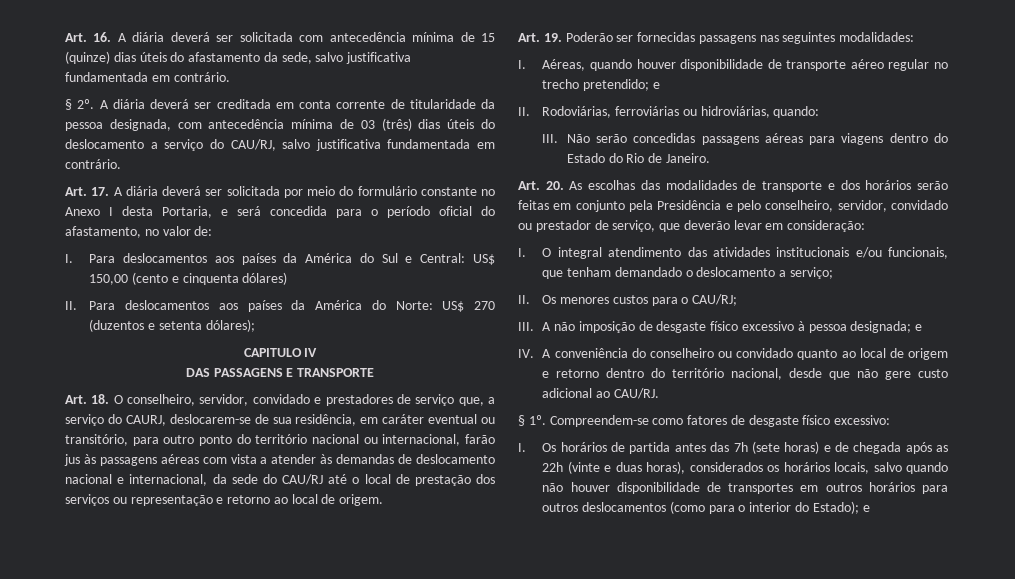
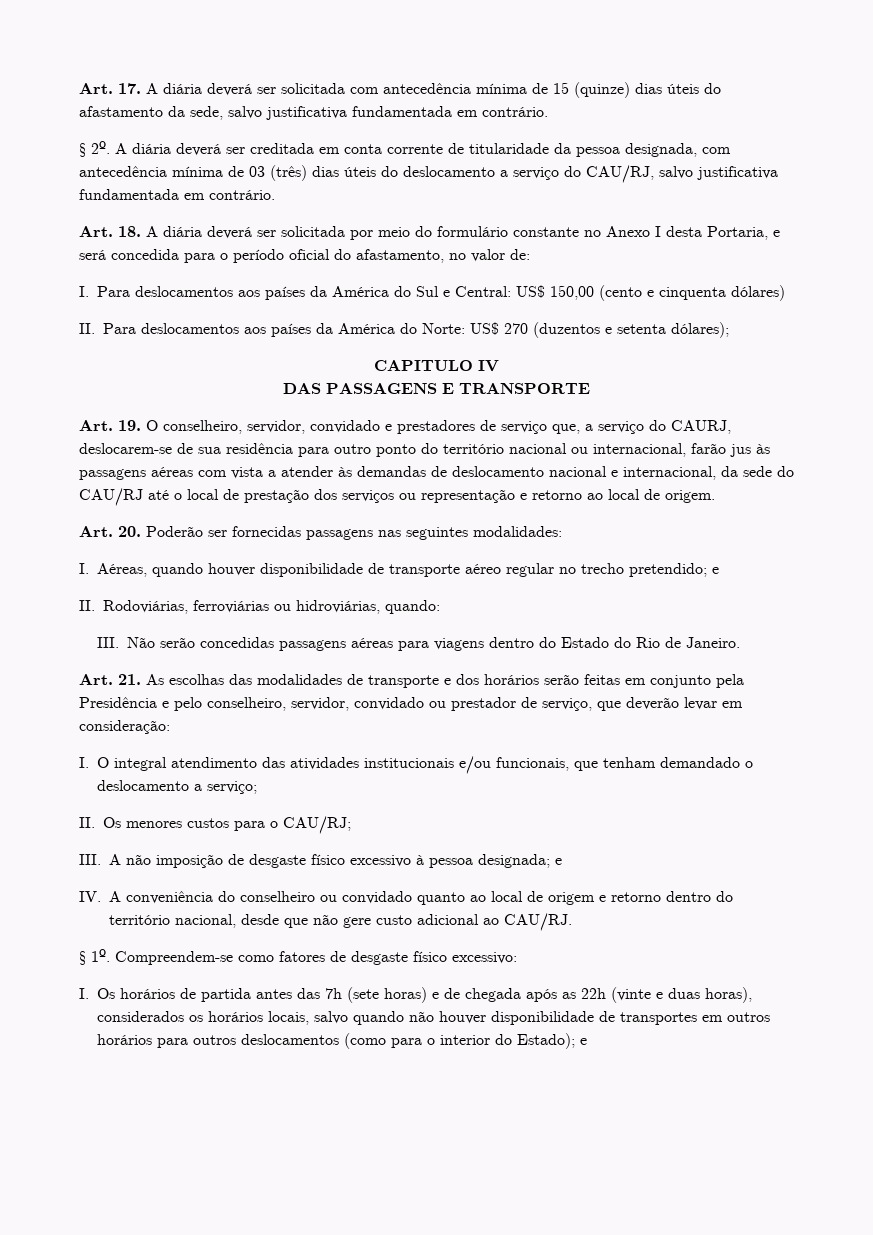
- Art. 16. A diária deverá ser solicitada com antecedência mínima de 15 (quinze) dias úteis do afastamento da sede, salvo justificativa fundamentada em contrário.
+ Art. 17. A diária deverá ser solicitada com antecedência mínima de 15 (quinze) dias úteis do afastamento da sede, salvo justificativa fundamentada em contrário.
- Art. 17. A diária deverá ser solicitada por meio do formulário constante no Anexo I desta Portaria, e será concedida para o período oficial do afastamento, no valor de:
+ Art. 18. A diária deverá ser solicitada por meio do formulário constante no Anexo I desta Portaria, e será concedida para o período oficial do afastamento, no valor de:
- Art. 18. O conselheiro, servidor, convidado e prestadores de serviço que, a serviço do CAURJ, deslocarem-se de sua residência, em caráter eventual ou transitório, para outro ponto do território nacional ou internacional, farão jus às passagens aéreas com vista a atender às demandas de deslocamento nacional e internacional, da sede do CAU/RJ até o local de prestação dos serviços ou representação e retorno ao local de origem.
+ Art. 19. O conselheiro, servidor, convidado e prestadores de serviço que, a serviço do CAURJ, deslocarem-se de sua residência para outro ponto do território nacional ou internacional, farão jus às passagens aéreas com vista a atender às demandas de deslocamento nacional e internacional, da sede do CAU/RJ até o local de prestação dos serviços ou representação e retorno ao local de origem.
- Art. 19. Poderão ser fornecidas passagens nas seguintes modalidades:
+ Art. 20. Poderão ser fornecidas passagens nas seguintes modalidades:
- Art. 20. As escolhas das modalidades de transporte e dos horários serão feitas em conjunto pela Presidência e pelo conselheiro, servidor, convidado ou prestador de serviço, que deverão levar em consideração:
+ Art. 21. As escolhas das modalidades de transporte e dos horários serão feitas em conjunto pela Presidência e pelo conselheiro, servidor, convidado ou prestador de serviço, que deverão levar em consideração:

